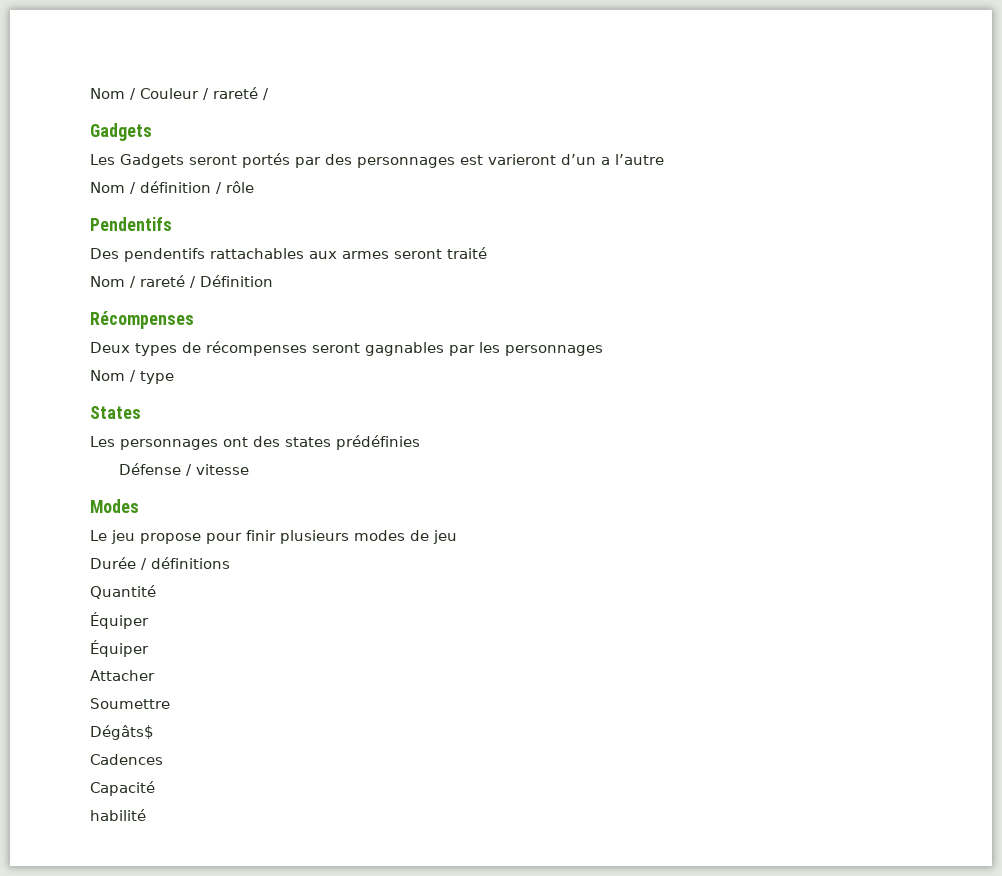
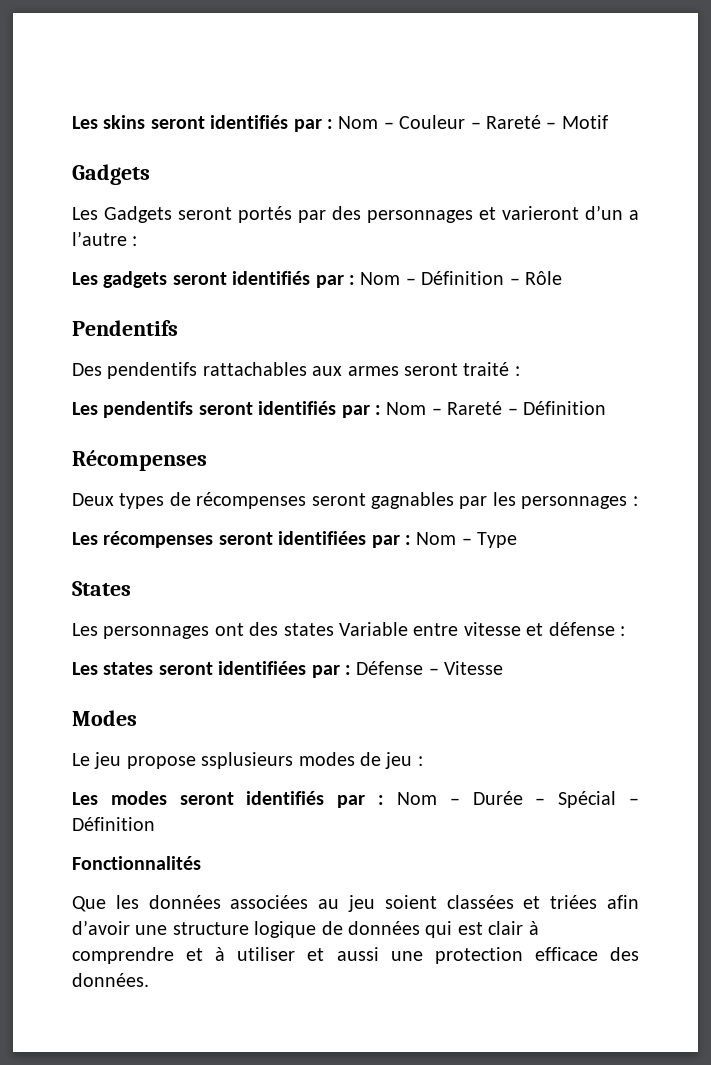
- Nom / Couleur / rareté /
+ Les skins seront identifiés par : Nom – Couleur – Rareté – Motif
- Les Gadgets seront portés par des personnages est varieront d’un a l’autre
- Nom / définition / rôle
+ Les Gadgets seront portés par des personnages et varieront d’un a l’autre :
+ Les gadgets seront identifiés par : Nom – Définition – Rôle
- Des pendentifs rattachables aux armes seront traité
- Nom / rareté / Définition
+ Des pendentifs rattachables aux armes seront traité :
+ Les pendentifs seront identifiés par : Nom – Rareté – Définition
- Deux types de récompenses seront gagnables par les personnages
- Nom / type
+ Deux types de récompenses seront gagnables par les personnages :
+ Les récompenses seront identifiées par : Nom – Type
- Les personnages ont des states prédéfinies
- Défense / vitesse
+ Les personnages ont des states Variable entre vitesse et défense :
+ Les states seront identifiées par : Défense – Vitesse
- Le jeu propose pour finir plusieurs modes de jeu
- Durée / définitions
- Quantité
- Équiper
- Équiper
- Attacher
- Soumettre
- Dégâts$
- Cadences
- Capacité
- habilité
+ Le jeu propose ssplusieurs modes de jeu :
+ Les modes seront identifiés par : Nom – Durée – Spécial – Définition
+ Fonctionnalités
+ Que les données associées au jeu soient classées et triées afin d’avoir une structure logique de données qui est clair à comprendre et à utiliser et aussi une protection efficace des données.

